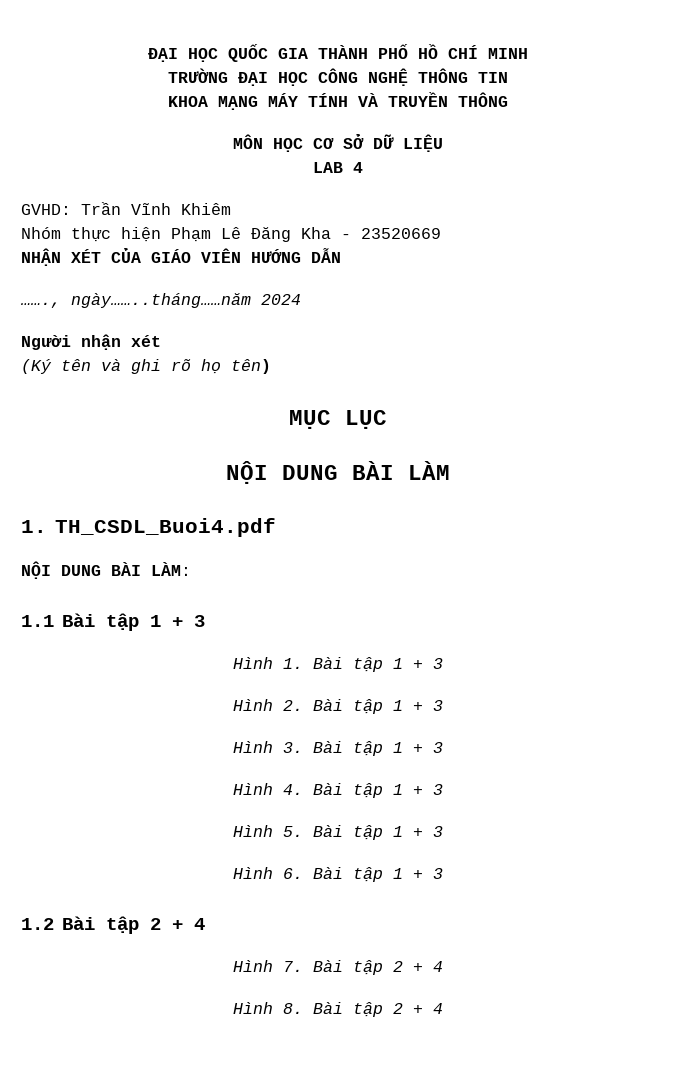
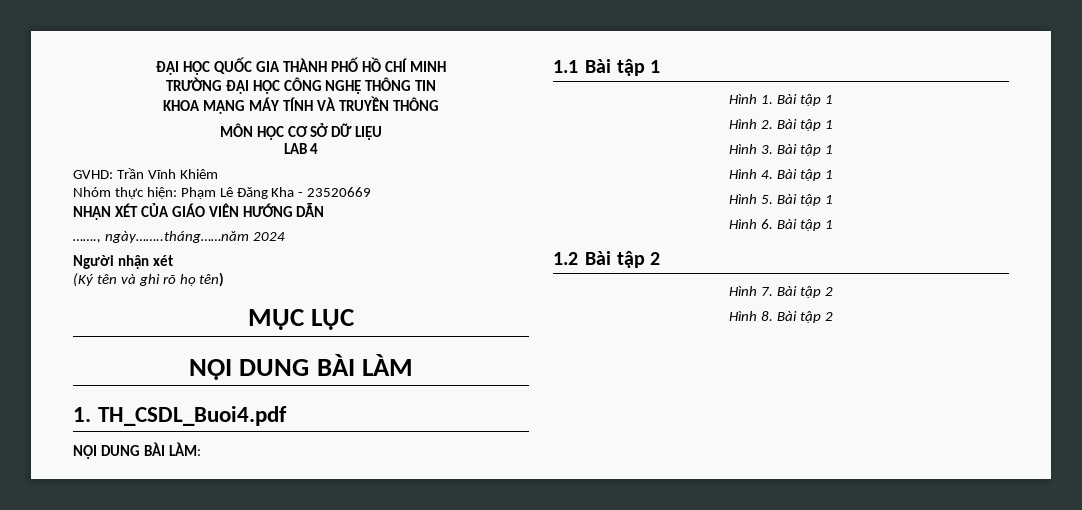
- Nhóm thực hiện Phạm Lê Đăng Kha - 23520669
+ Nhóm thực hiện: Phạm Lê Đăng Kha - 23520669
- 1.1 Bài tập 1 + 3
+ 1.1 Bài tập 1
- Hình 1. Bài tập 1 + 3
+ Hình 1. Bài tập 1
- Hình 2. Bài tập 1 + 3
+ Hình 2. Bài tập 1
- Hình 3. Bài tập 1 + 3
+ Hình 3. Bài tập 1
- Hình 4. Bài tập 1 + 3
+ Hình 4. Bài tập 1
- Hình 5. Bài tập 1 + 3
+ Hình 5. Bài tập 1
- Hình 6. Bài tập 1 + 3
+ Hình 6. Bài tập 1
- 1.2 Bài tập 2 + 4
+ 1.2 Bài tập 2
- Hình 7. Bài tập 2 + 4
+ Hình 7. Bài tập 2
- Hình 8. Bài tập 2 + 4
+ Hình 8. Bài tập 2

